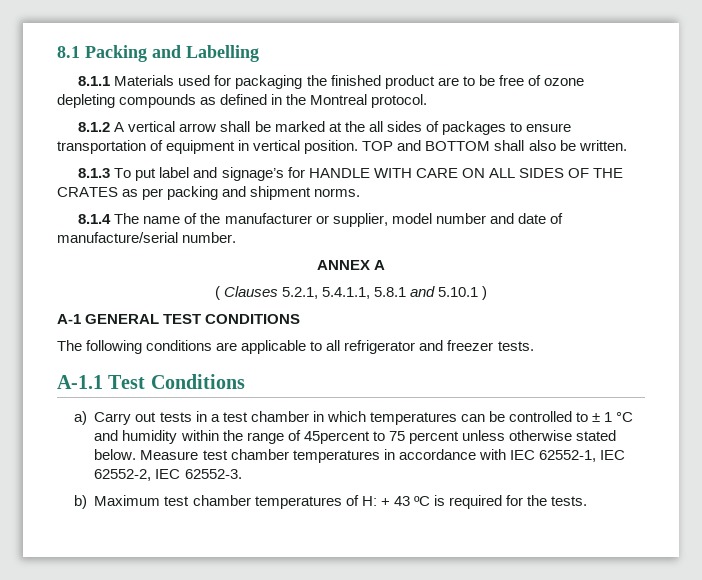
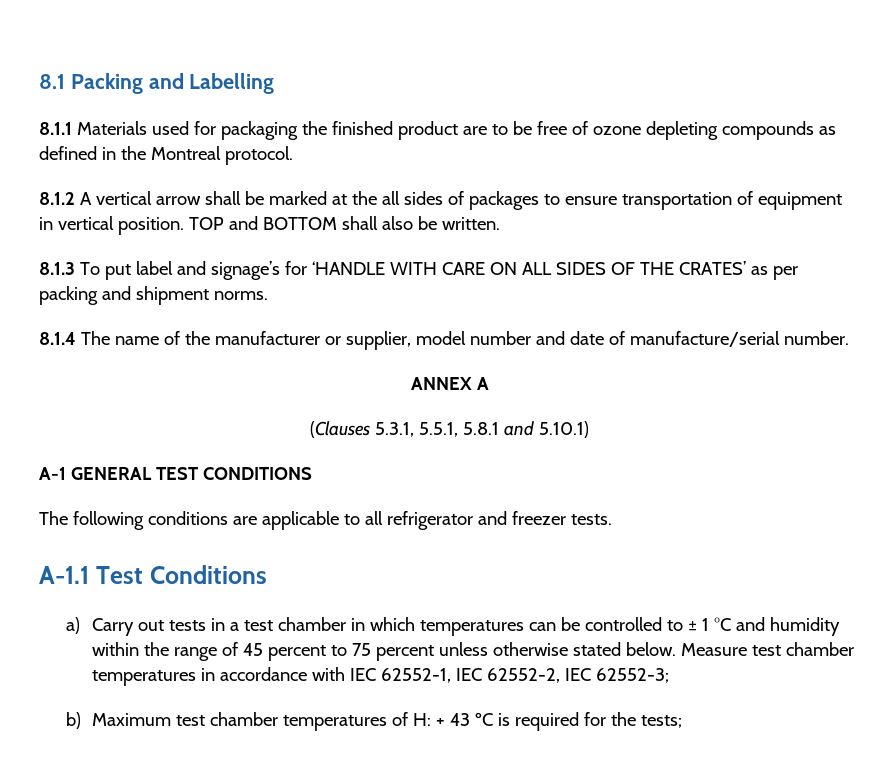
- 8.1.3 To put label and signage’s for HANDLE WITH CARE ON ALL SIDES OF THE CRATES as per packing and shipment norms.
+ 8.1.3 To put label and signage’s for ‘HANDLE WITH CARE ON ALL SIDES OF THE CRATES’ as per packing and shipment norms.
- ( Clauses 5.2.1, 5.4.1.1, 5.8.1 and 5.10.1 )
+ (Clauses 5.3.1, 5.5.1, 5.8.1 and 5.10.1)
- a) Carry out tests in a test chamber in which temperatures can be controlled to ± 1 °C and humidity within the range of 45percent to 75 percent unless otherwise stated below.
+ a) Carry out tests in a test chamber in which temperatures can be controlled to ± 1 °C and humidity within the range of 45 percent to 75 percent unless otherwise stated below.
- Measure test chamber temperatures in accordance with IEC 62552-1, IEC 62552-2, IEC 62552-3.
+ Measure test chamber temperatures in accordance with IEC 62552-1, IEC 62552-2, IEC 62552-3;
- b) Maximum test chamber temperatures of H: + 43 ºC is required for the tests.
+ b) Maximum test chamber temperatures of H: + 43 ºC is required for the tests;

